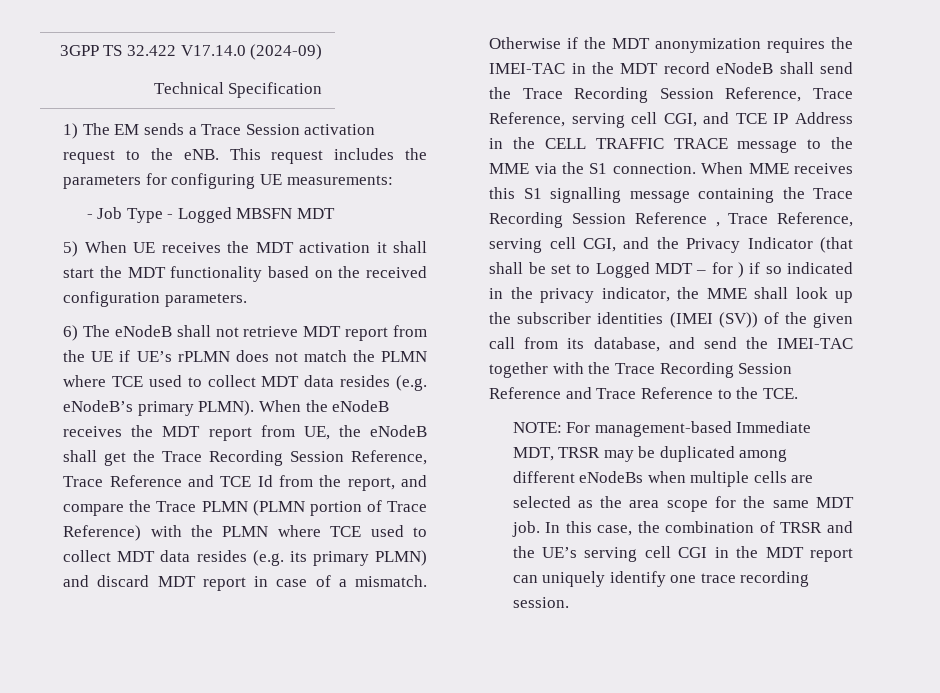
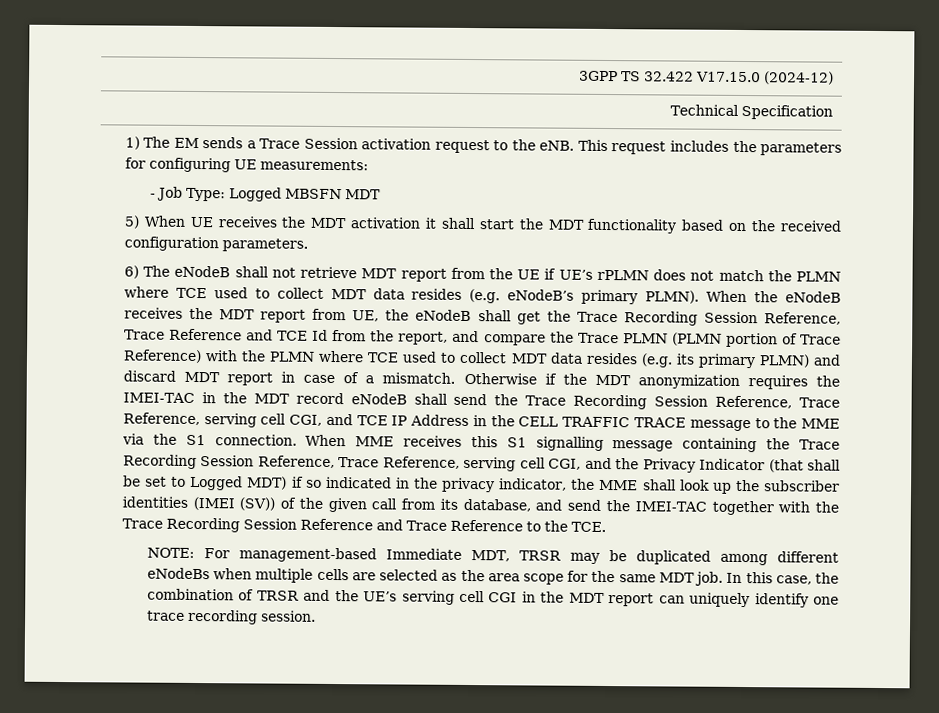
- 3GPP TS 32.422 V17.14.0 (2024-09)
+ 3GPP TS 32.422 V17.15.0 (2024-12)
- - Job Type - Logged MBSFN MDT
+ - Job Type: Logged MBSFN MDT
- When MME receives this S1 signalling message containing the Trace Recording Session Reference , Trace Reference, serving cell CGI, and the Privacy Indicator (that shall be set to Logged MDT – for ) if so indicated in the privacy indicator, the MME shall look up the subscriber identities (IMEI (SV)) of the given call from its database, and send the IMEI-TAC together with the Trace Recording Session Reference and Trace Reference to the TCE.
+ When MME receives this S1 signalling message containing the Trace Recording Session Reference, Trace Reference, serving cell CGI, and the Privacy Indicator (that shall be set to Logged MDT) if so indicated in the privacy indicator, the MME shall look up the subscriber identities (IMEI (SV)) of the given call from its database, and send the IMEI-TAC together with the Trace Recording Session Reference and Trace Reference to the TCE.

